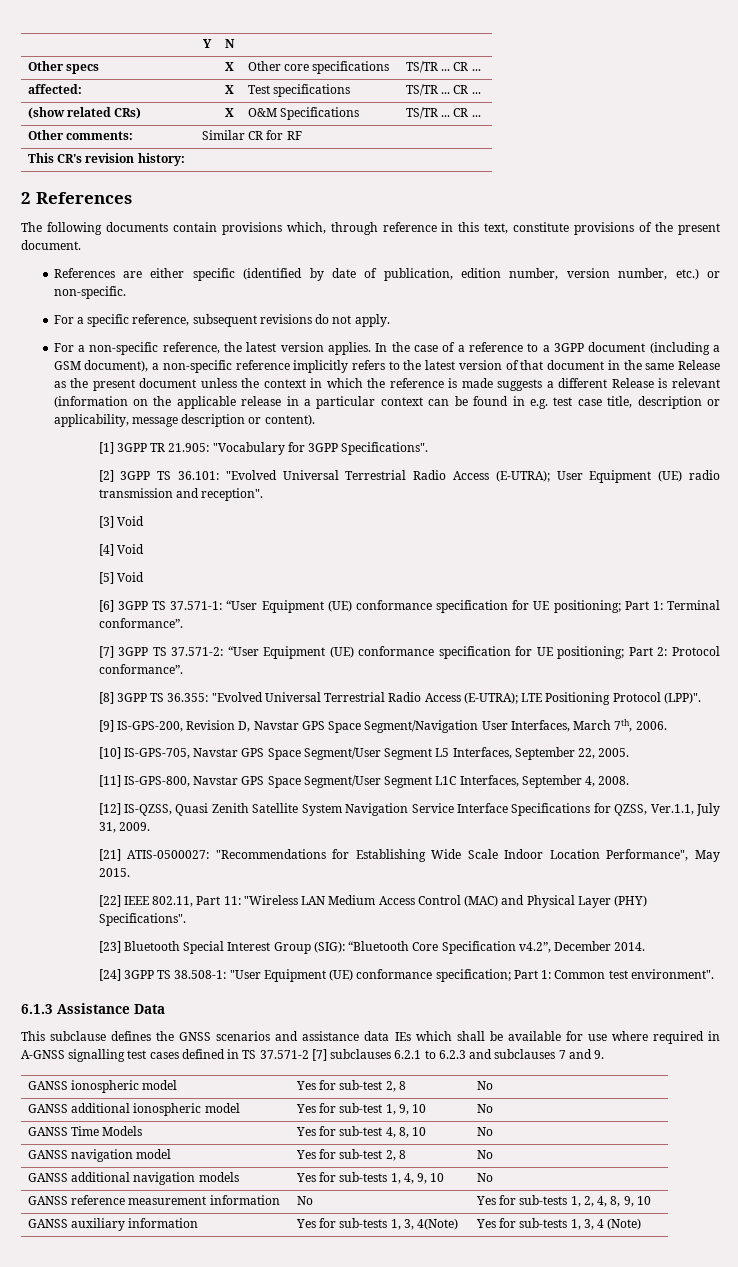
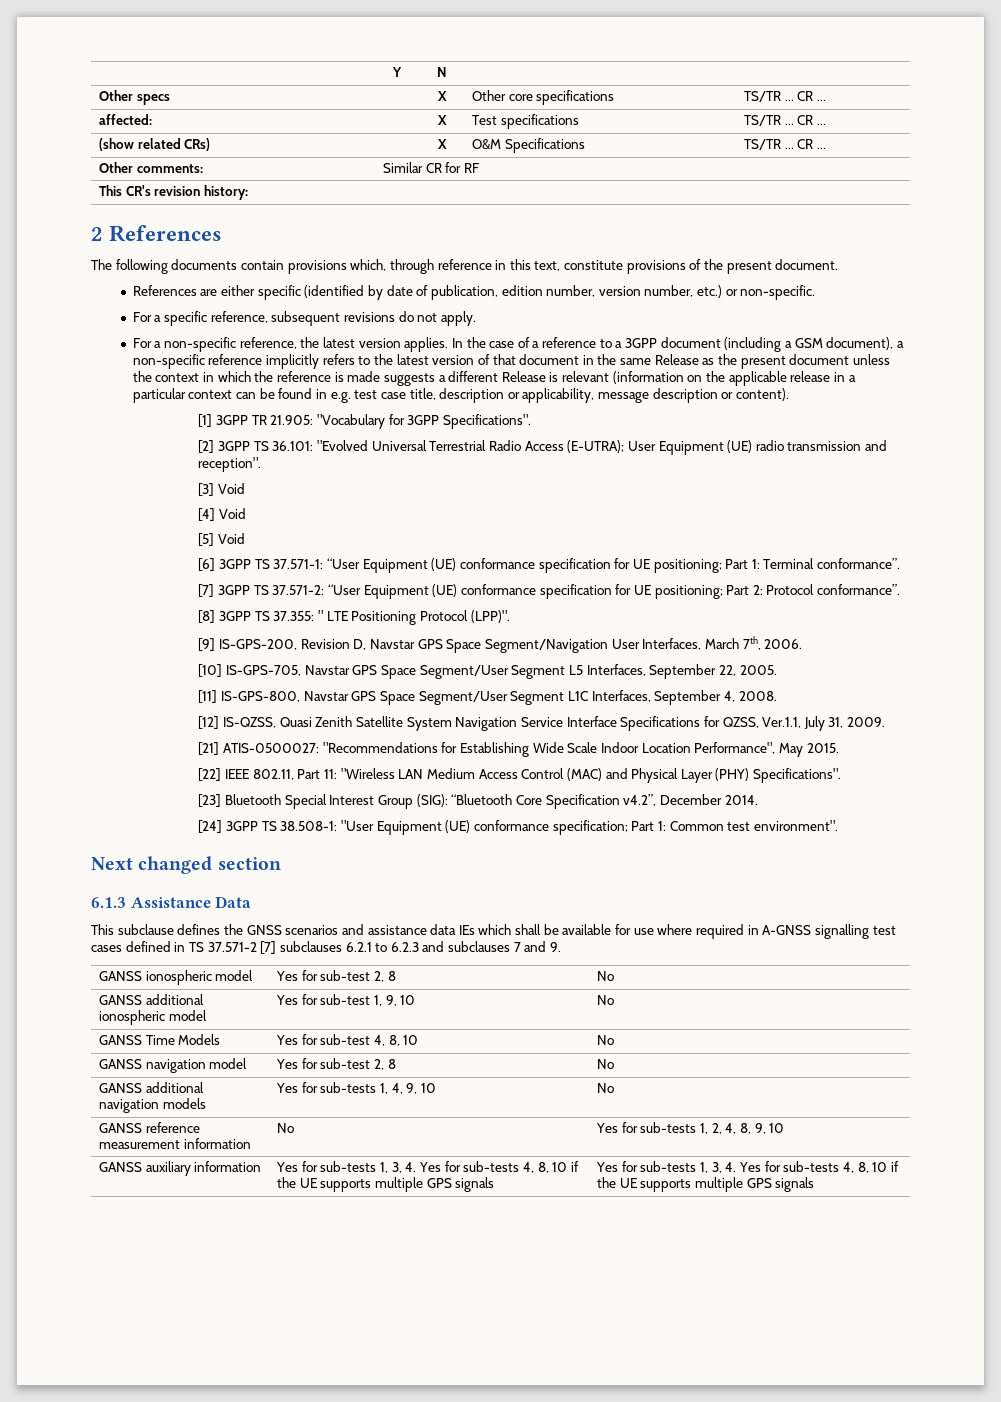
- [8] 3GPP TS 36.355: "Evolved Universal Terrestrial Radio Access (E-UTRA); LTE Positioning Protocol (LPP)".
+ [8] 3GPP TS 37.355: " LTE Positioning Protocol (LPP)".
+ Next changed section
- Yes for sub-tests 1, 3, 4(Note) | Yes for sub-tests 1, 3, 4 (Note)
+ Yes for sub-tests 1, 3, 4. Yes for sub-tests 4, 8, 10 if the UE supports multiple GPS signals | Yes for sub-tests 1, 3, 4. Yes for sub-tests 4, 8, 10 if the UE supports multiple GPS signals

